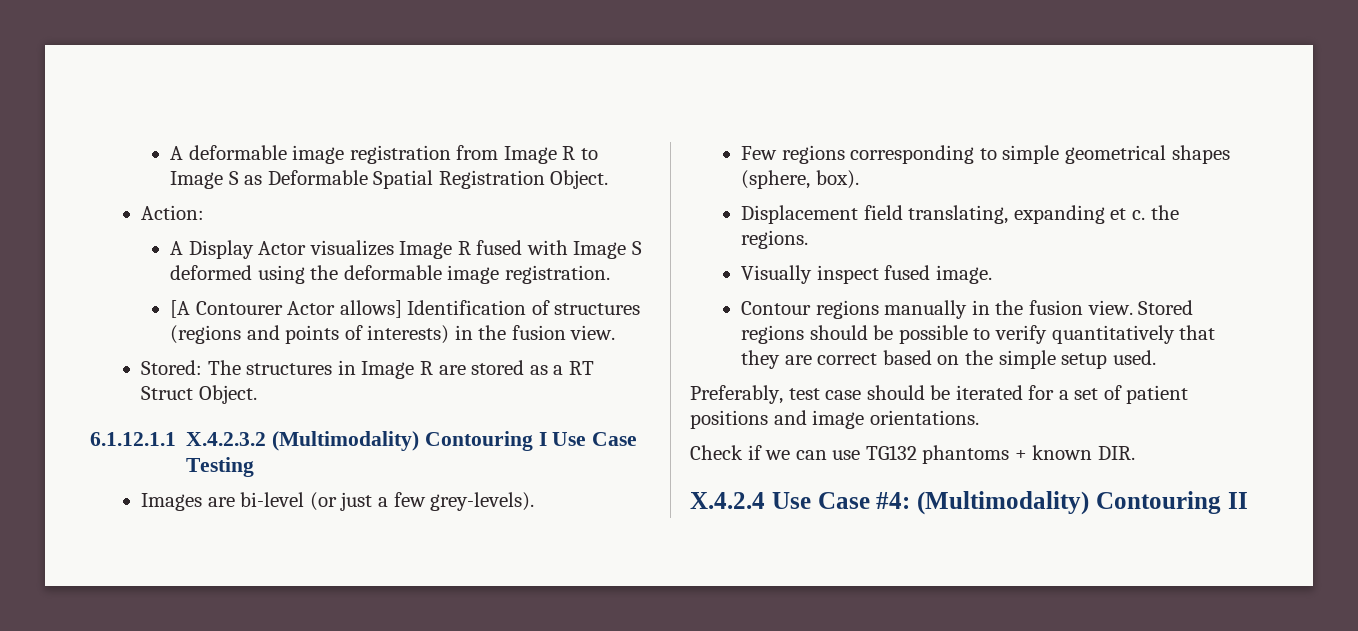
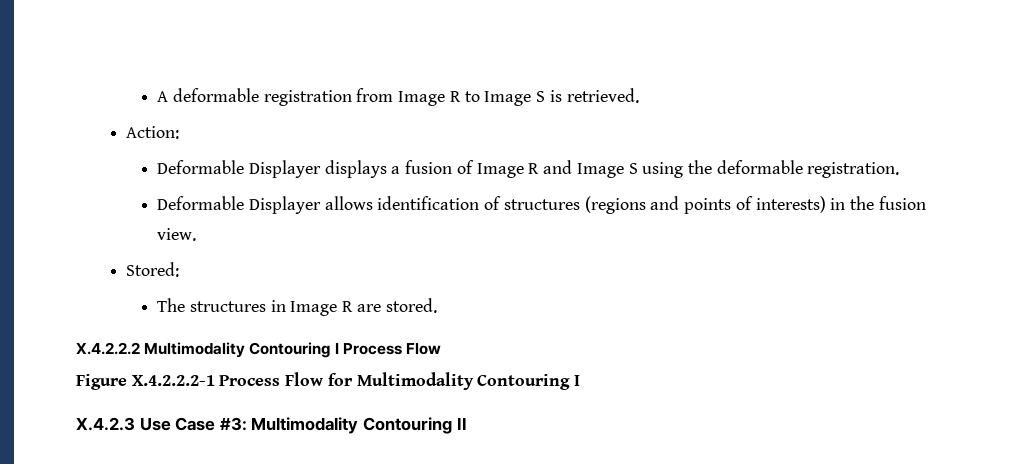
- A deformable image registration from Image R to Image S as Deformable Spatial Registration Object.
+ A deformable registration from Image R to Image S is retrieved.
  Action:
- A Display Actor visualizes Image R fused with Image S deformed using the deformable image registration.
+ Deformable Displayer displays a fusion of Image R and Image S using the deformable registration.
- [A Contourer Actor allows] Identification of structures (regions and points of interests) in the fusion view.
+ Deformable Displayer allows identification of structures (regions and points of interests) in the fusion view.
- Stored: The structures in Image R are stored as a RT Struct Object.
- 6.1.12.1.1 X.4.2.3.2 (Multimodality) Contouring I Use Case Testing
- Images are bi-level (or just a few grey-levels).
- Few regions corresponding to simple geometrical shapes (sphere, box).
- Displacement field translating, expanding et c. the regions.
- Visually inspect fused image.
- Contour regions manually in the fusion view. Stored regions should be possible to verify quantitatively that they are correct based on the simple setup used.
- Preferably, test case should be iterated for a set of patient positions and image orientations.
- Check if we can use TG132 phantoms + known DIR.
- X.4.2.4 Use Case #4: (Multimodality) Contouring II
+ Stored:
+ The structures in Image R are stored.
+ X.4.2.2.2 Multimodality Contouring I Process Flow
+ Figure X.4.2.2.2-1 Process Flow for Multimodality Contouring I
+ X.4.2.3 Use Case #3: Multimodality Contouring II

